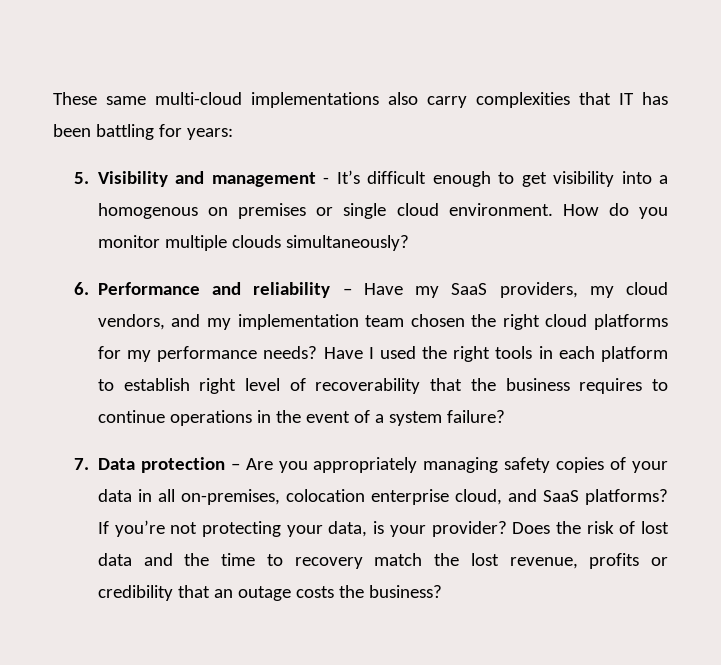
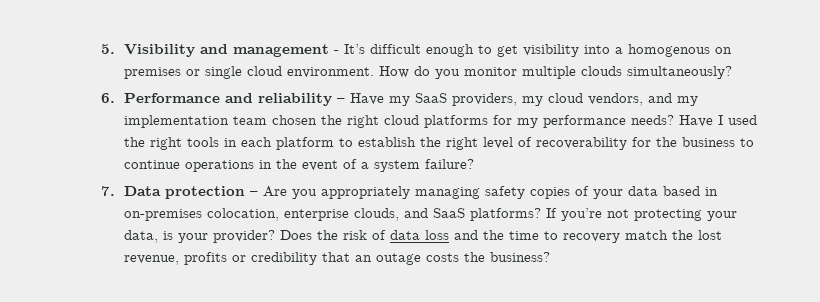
- These same multi-cloud implementations also carry complexities that IT has been battling for years:
- Have I used the right tools in each platform to establish right level of recoverability that the business requires to continue operations in the event of a system failure?
+ Have I used the right tools in each platform to establish the right level of recoverability for the business to continue operations in the event of a system failure?
- 7. Data protection – Are you appropriately managing safety copies of your data in all on-premises, colocation enterprise cloud, and SaaS platforms?
+ 7. Data protection – Are you appropriately managing safety copies of your data based in on-premises colocation, enterprise clouds, and SaaS platforms?
- Does the risk of lost data and the time to recovery match the lost revenue, profits or credibility that an outage costs the business?
+ Does the risk of data loss and the time to recovery match the lost revenue, profits or credibility that an outage costs the business?

